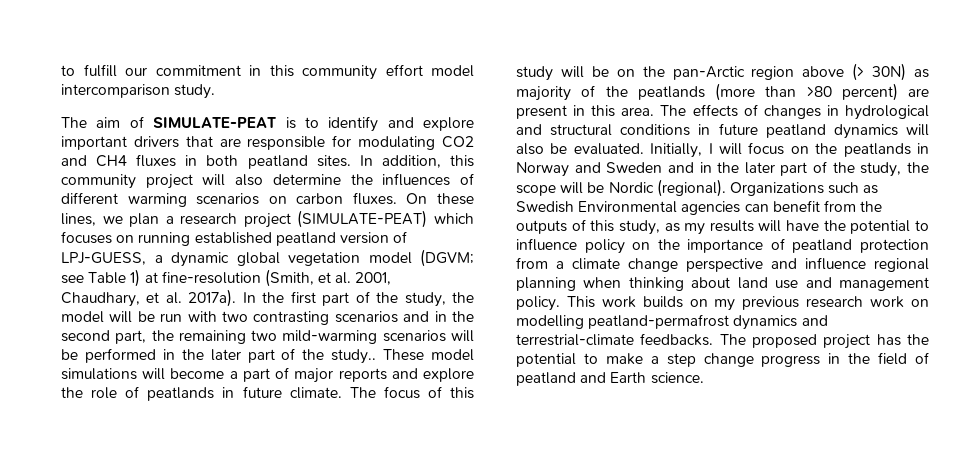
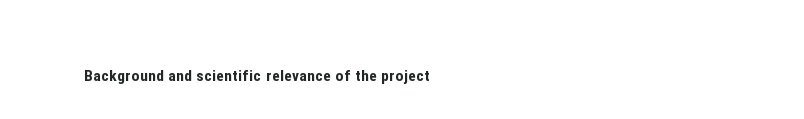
- to fulfill our commitment in this community effort model intercomparison study.
- The aim of SIMULATE-PEAT is to identify and explore important drivers that are responsible for modulating CO2 and CH4 fluxes in both peatland sites. In addition, this community project will also determine the influences of different warming scenarios on carbon fluxes. On these lines, we plan a research project (SIMULATE-PEAT) which focuses on running established peatland version of LPJ-GUESS, a dynamic global vegetation model (DGVM; see Table 1) at fine-resolution (Smith, et al. 2001, Chaudhary, et al. 2017a). In the first part of the study, the model will be run with two contrasting scenarios and in the second part, the remaining two mild-warming scenarios will be performed in the later part of the study.. These model simulations will become a part of major reports and explore the role of peatlands in future climate. The focus of this study will be on the pan-Arctic region above (> 30N) as majority of the peatlands (more than >80 percent) are present in this area. The effects of changes in hydrological and structural conditions in future peatland dynamics will also be evaluated. Initially, I will focus on the peatlands in Norway and Sweden and in the later part of the study, the scope will be Nordic (regional). Organizations such as Swedish Environmental agencies can benefit from the outputs of this study, as my results will have the potential to influence policy on the importance of peatland protection from a climate change perspective and influence regional planning when thinking about land use and management policy. This work builds on my previous research work on modelling peatland-permafrost dynamics and terrestrial-climate feedbacks. The proposed project has the potential to make a step change progress in the field of peatland and Earth science.
+ Background and scientific relevance of the project

